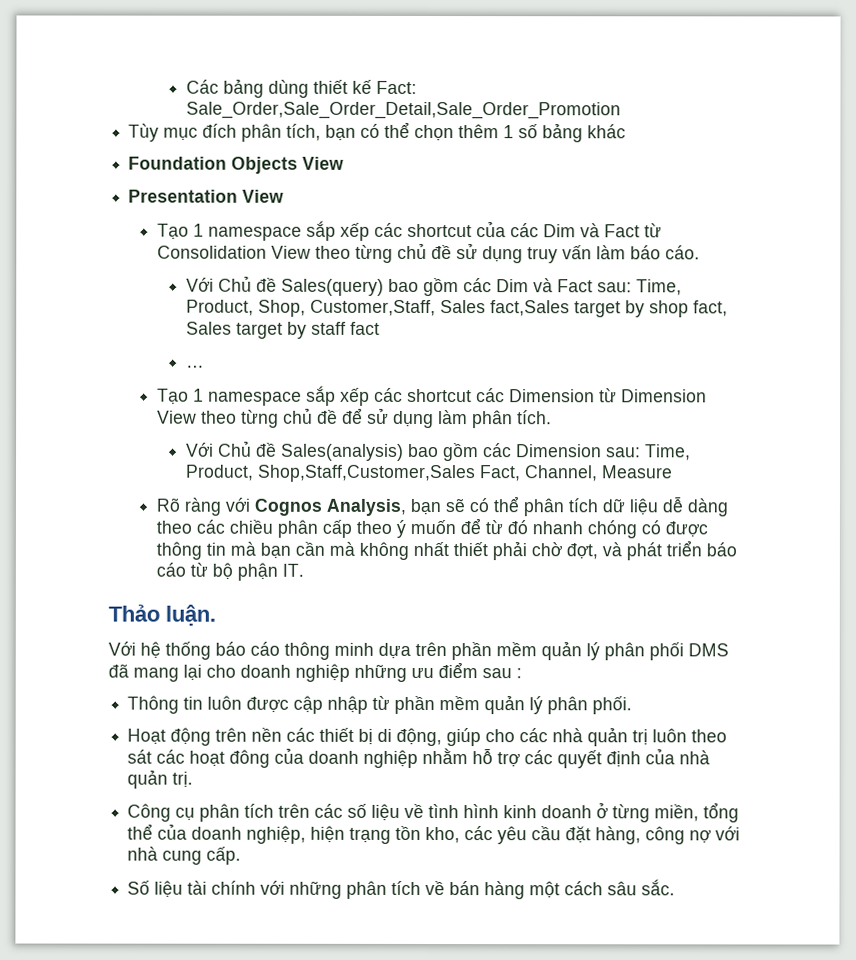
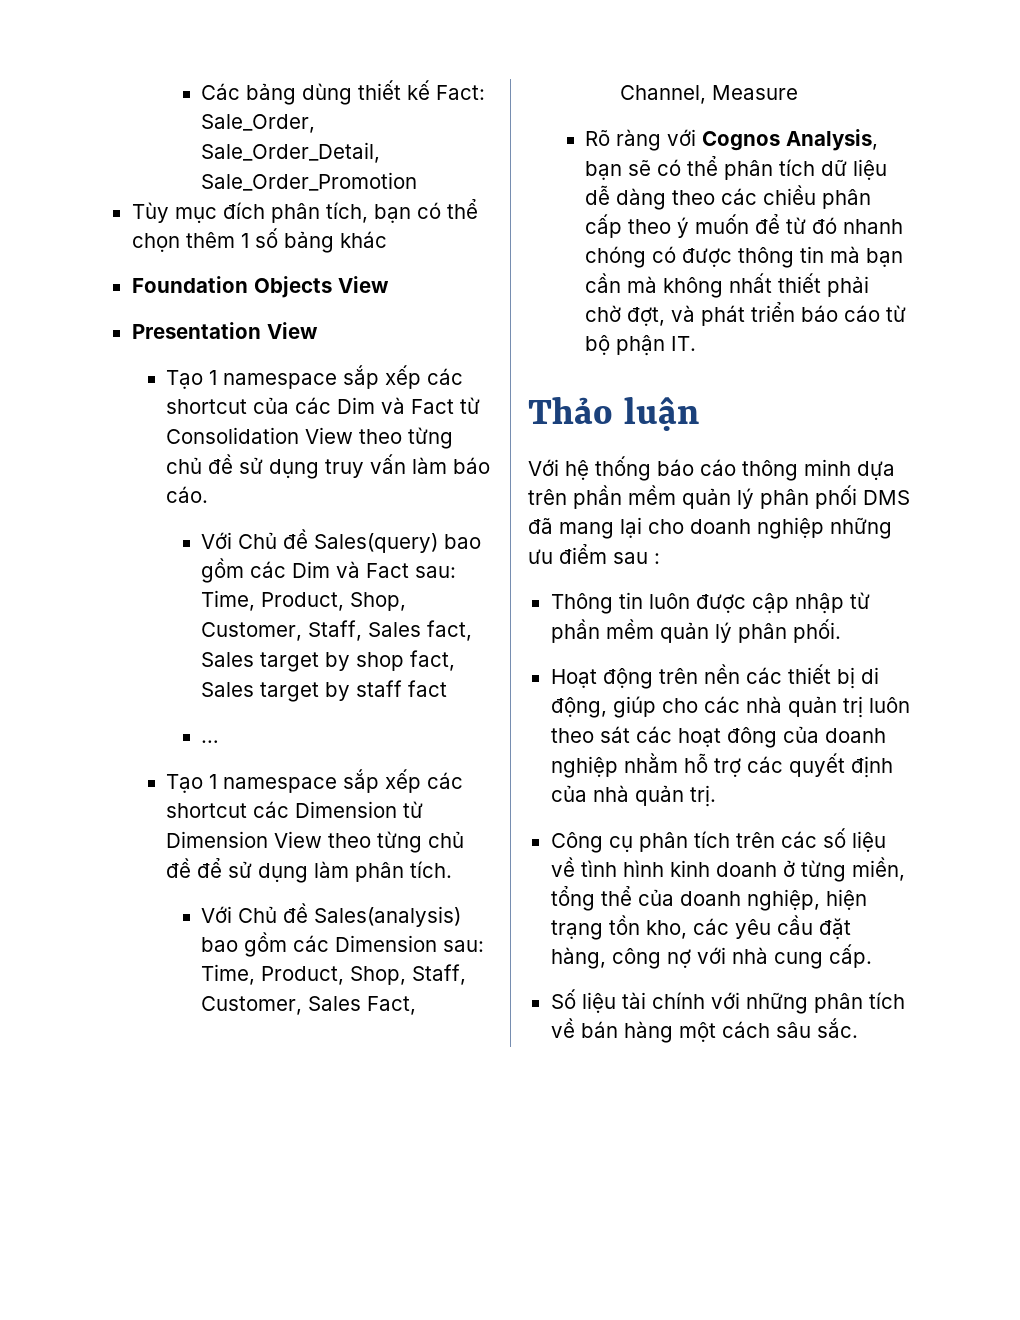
- Các bảng dùng thiết kế Fact: Sale_Order,Sale_Order_Detail,Sale_Order_Promotion
+ Các bảng dùng thiết kế Fact: Sale_Order, Sale_Order_Detail, Sale_Order_Promotion
- Với Chủ đề Sales(query) bao gồm các Dim và Fact sau: Time, Product, Shop, Customer,Staff, Sales fact,Sales target by shop fact, Sales target by staff fact
+ Với Chủ đề Sales(query) bao gồm các Dim và Fact sau: Time, Product, Shop, Customer, Staff, Sales fact, Sales target by shop fact, Sales target by staff fact
- Với Chủ đề Sales(analysis) bao gồm các Dimension sau: Time, Product, Shop,Staff,Customer,Sales Fact, Channel, Measure
+ Với Chủ đề Sales(analysis) bao gồm các Dimension sau: Time, Product, Shop, Staff, Customer, Sales Fact, Channel, Measure
- Thảo luận.
+ Thảo luận

